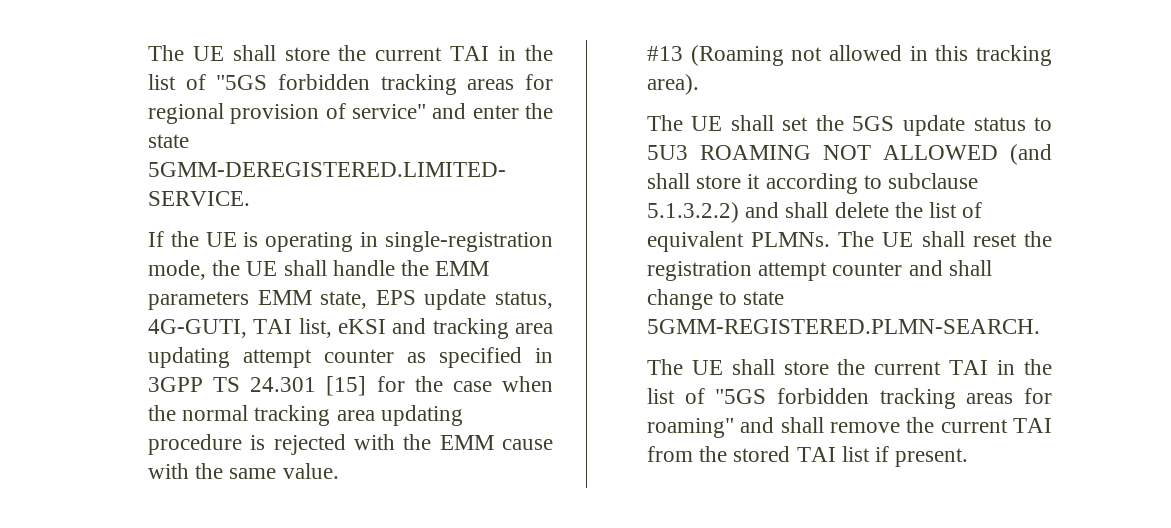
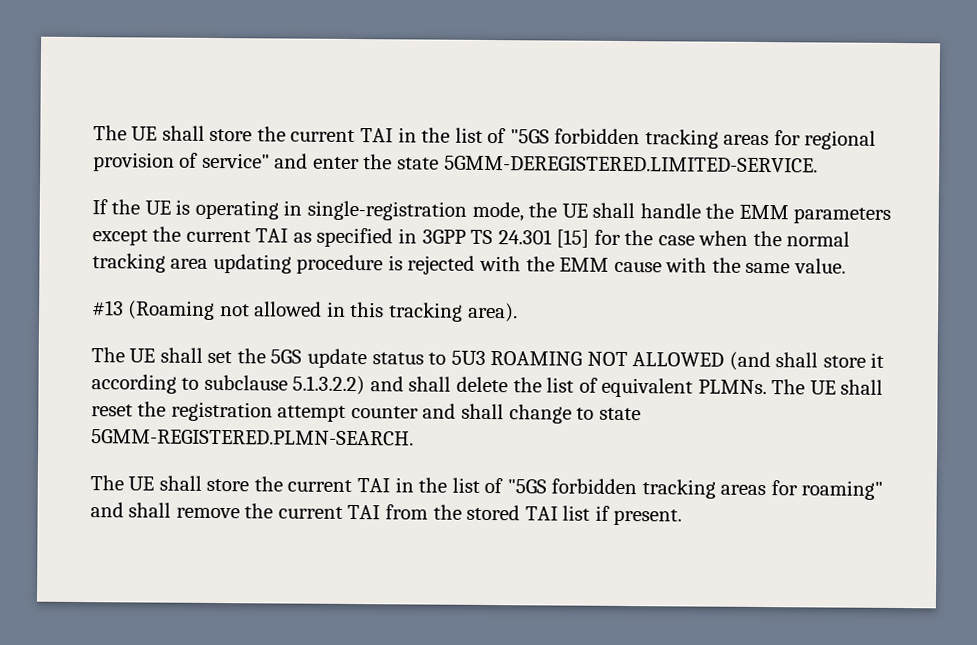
- If the UE is operating in single-registration mode, the UE shall handle the EMM parameters EMM state, EPS update status, 4G-GUTI, TAI list, eKSI and tracking area updating attempt counter as specified in 3GPP TS 24.301 [15] for the case when the normal tracking area updating procedure is rejected with the EMM cause with the same value.
+ If the UE is operating in single-registration mode, the UE shall handle the EMM parameters except the current TAI as specified in 3GPP TS 24.301 [15] for the case when the normal tracking area updating procedure is rejected with the EMM cause with the same value.

